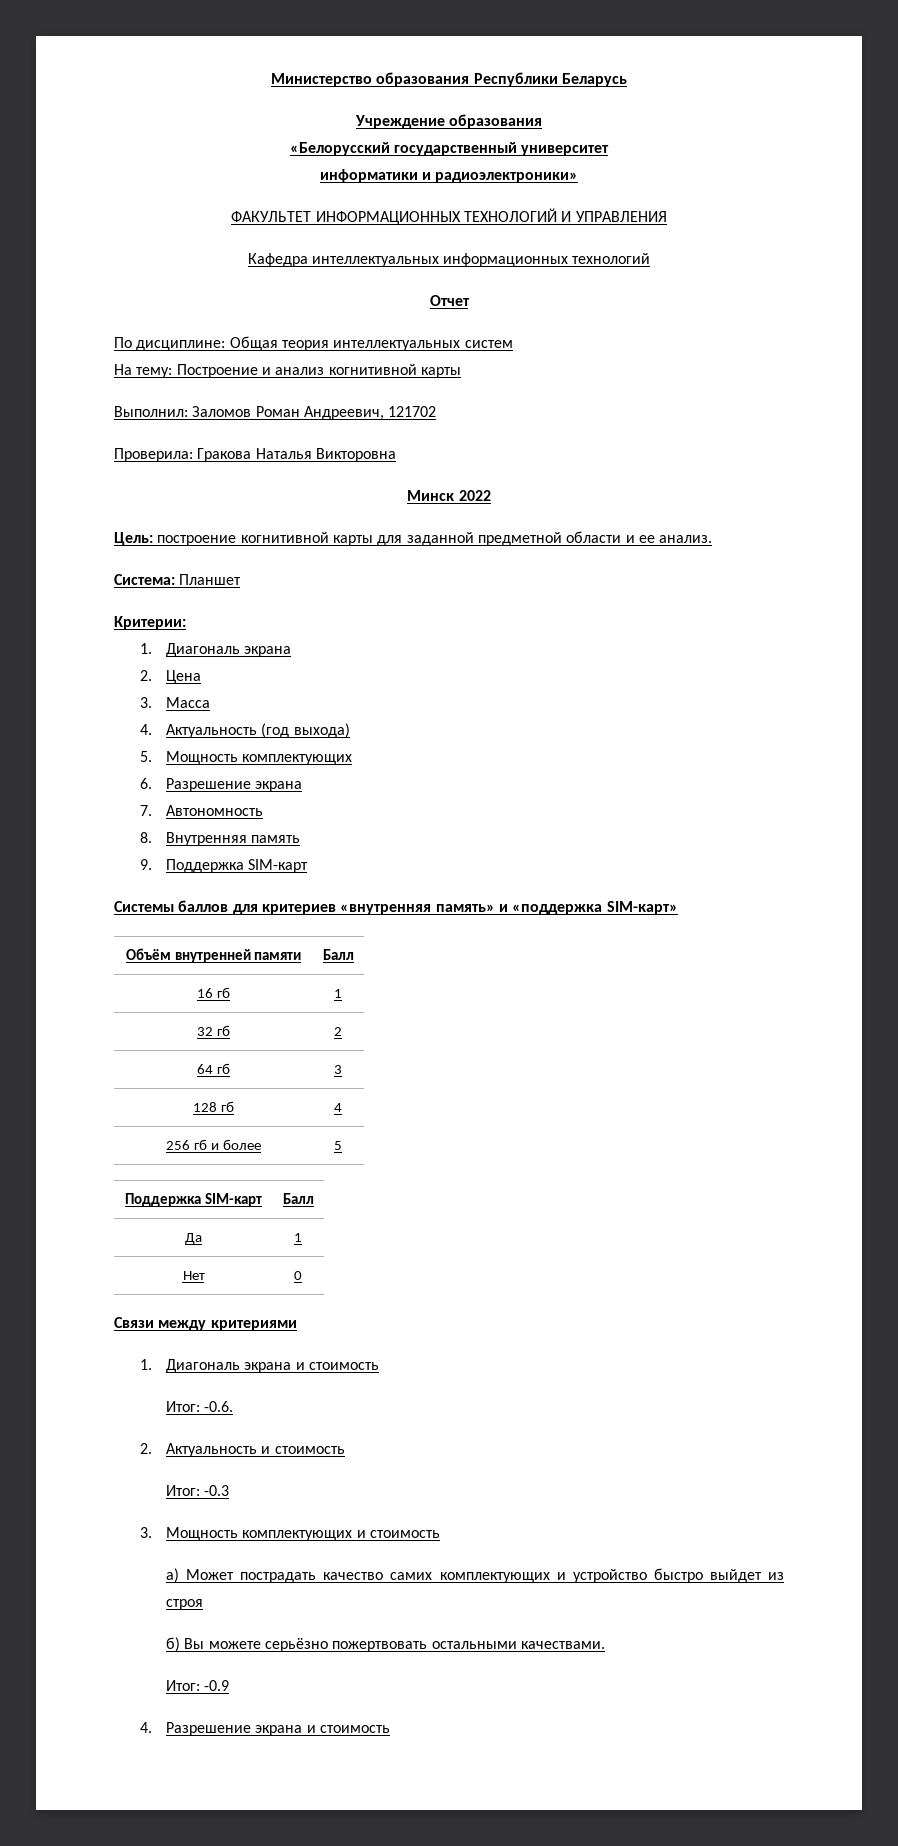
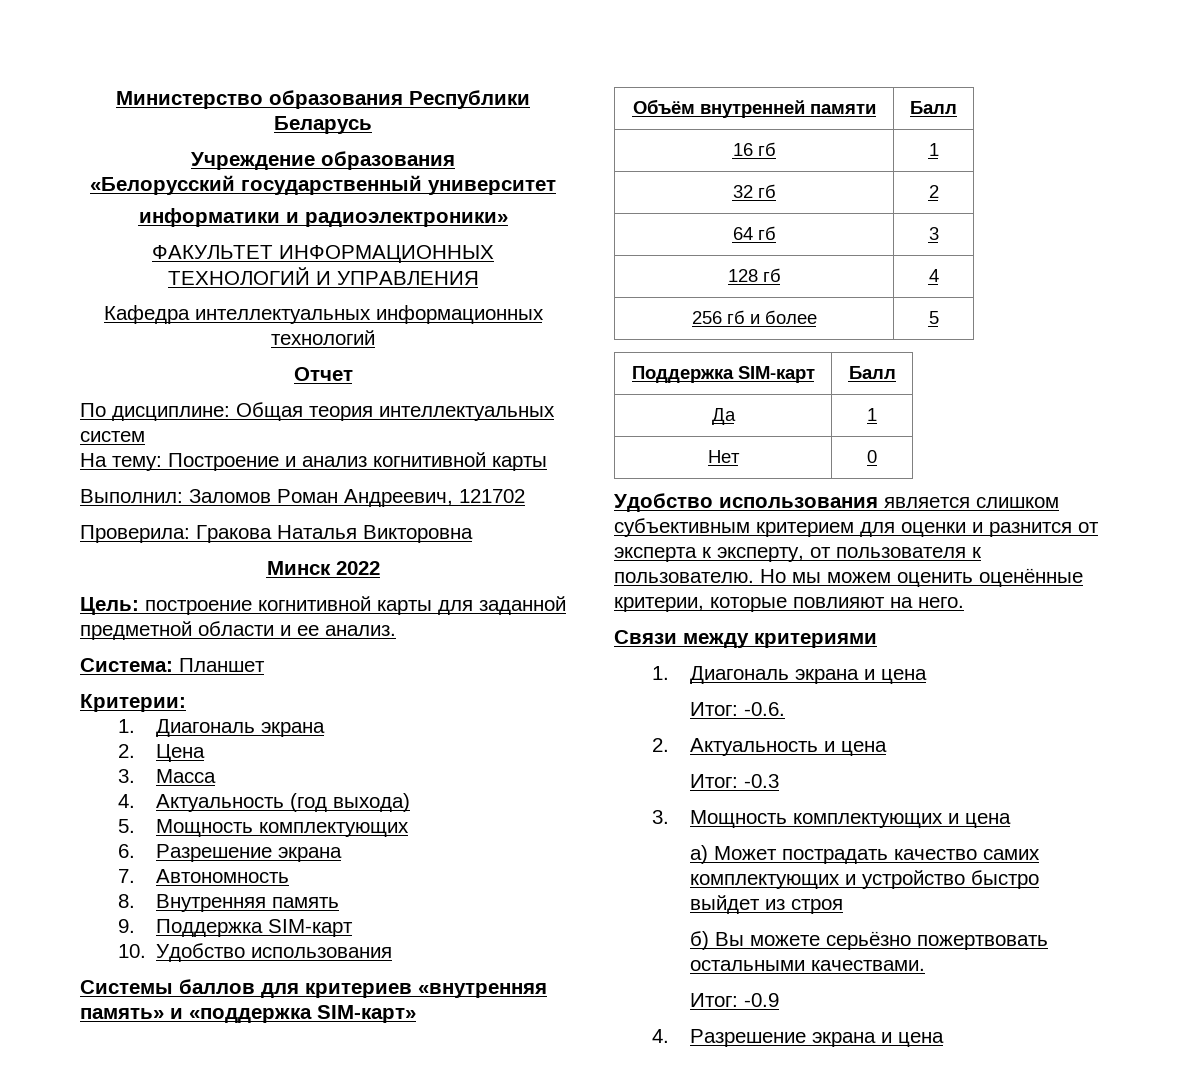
+ 10. Удобство использования
+ Удобство использования является слишком субъективным критерием для оценки и разнится от эксперта к эксперту, от пользователя к пользователю. Но мы можем оценить оценённые критерии, которые повлияют на него.
- 1. Диагональ экрана и стоимость
+ 1. Диагональ экрана и цена
- 2. Актуальность и стоимость
+ 2. Актуальность и цена
- 3. Мощность комплектующих и стоимость
+ 3. Мощность комплектующих и цена
- 4. Разрешение экрана и стоимость
+ 4. Разрешение экрана и цена

